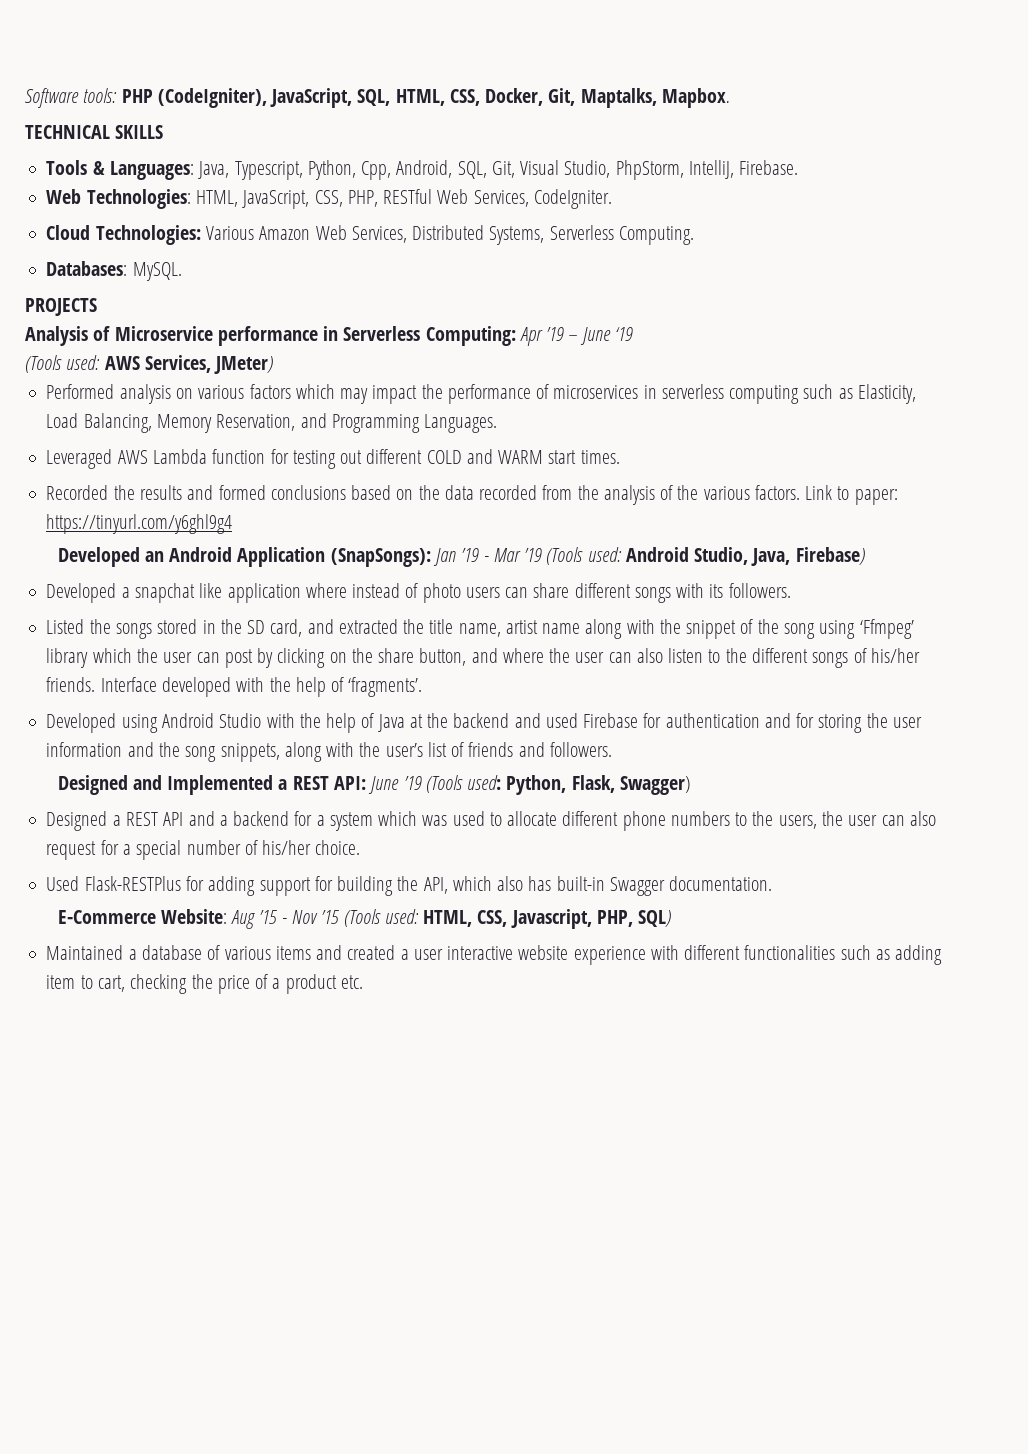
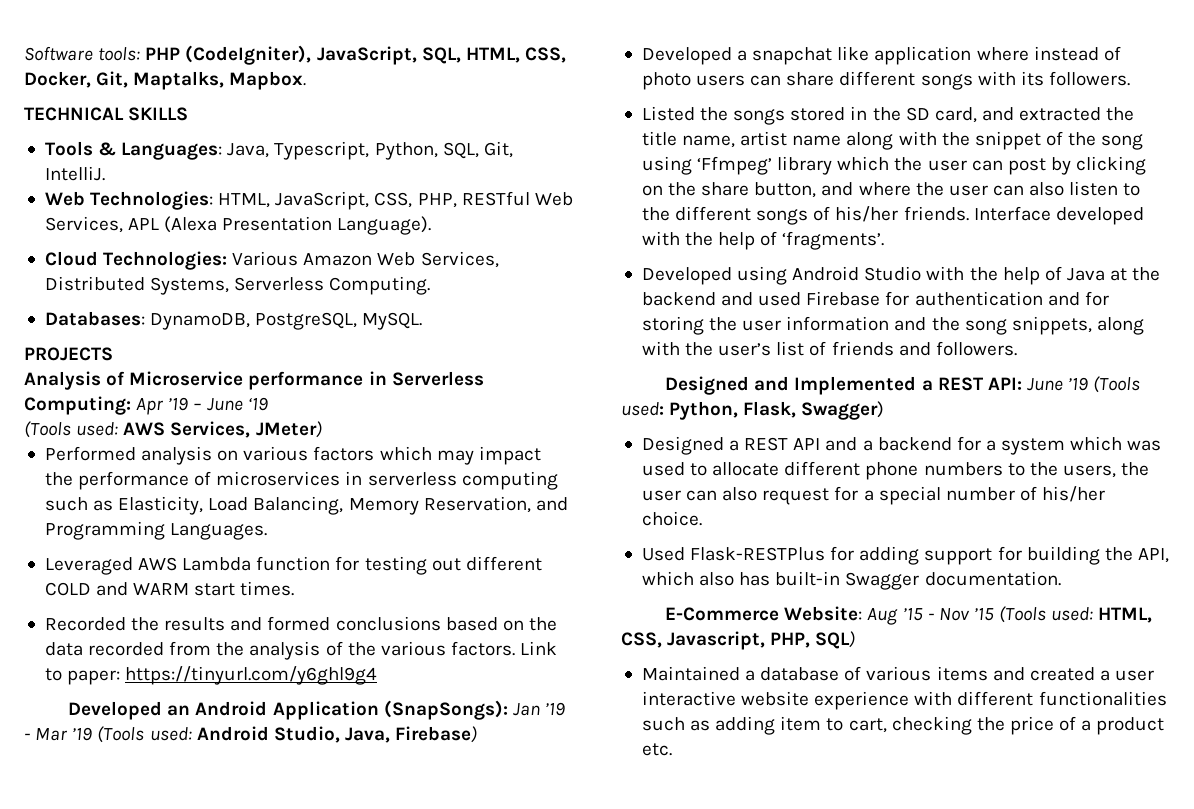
- Tools & Languages: Java, Typescript, Python, Cpp, Android, SQL, Git, Visual Studio, PhpStorm, IntelliJ, Firebase.
+ Tools & Languages: Java, Typescript, Python, SQL, Git, IntelliJ.
- Web Technologies: HTML, JavaScript, CSS, PHP, RESTful Web Services, CodeIgniter.
+ Web Technologies: HTML, JavaScript, CSS, PHP, RESTful Web Services, APL (Alexa Presentation Language).
- Databases: MySQL.
+ Databases: DynamoDB, PostgreSQL, MySQL.

